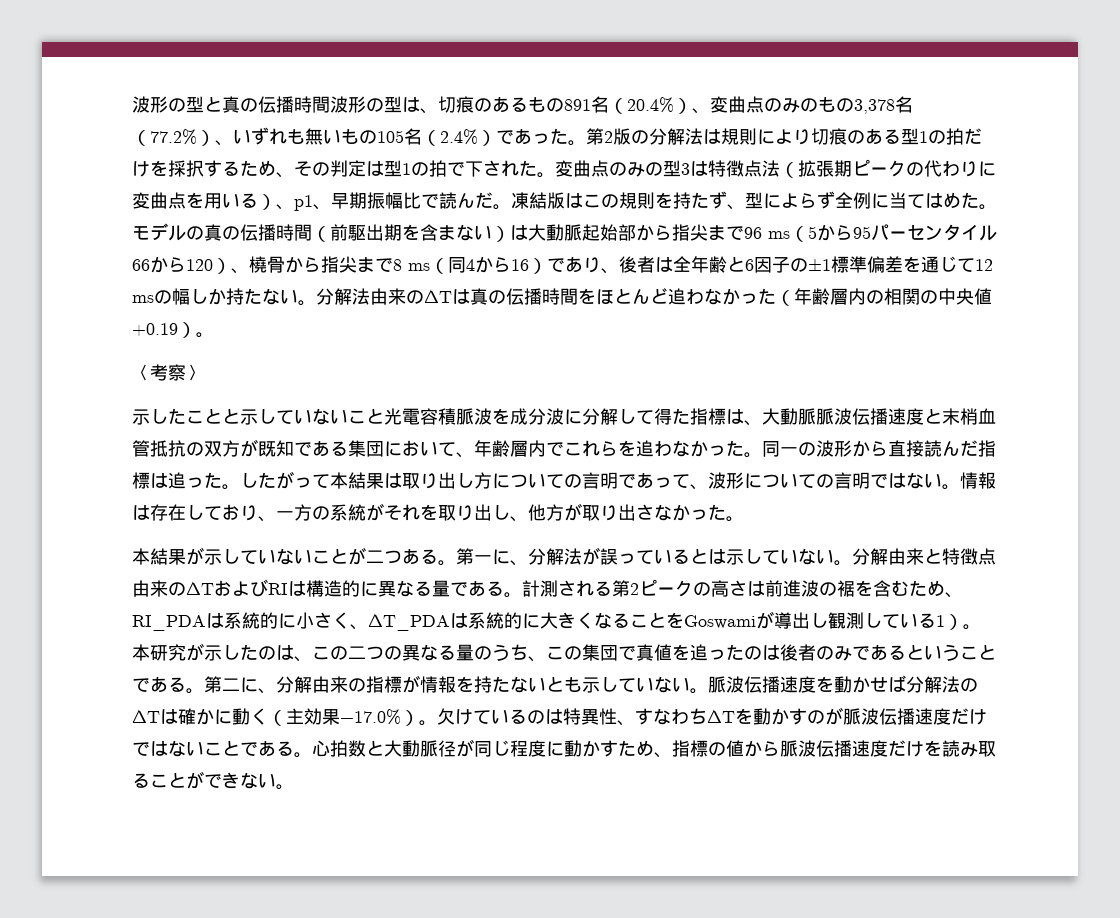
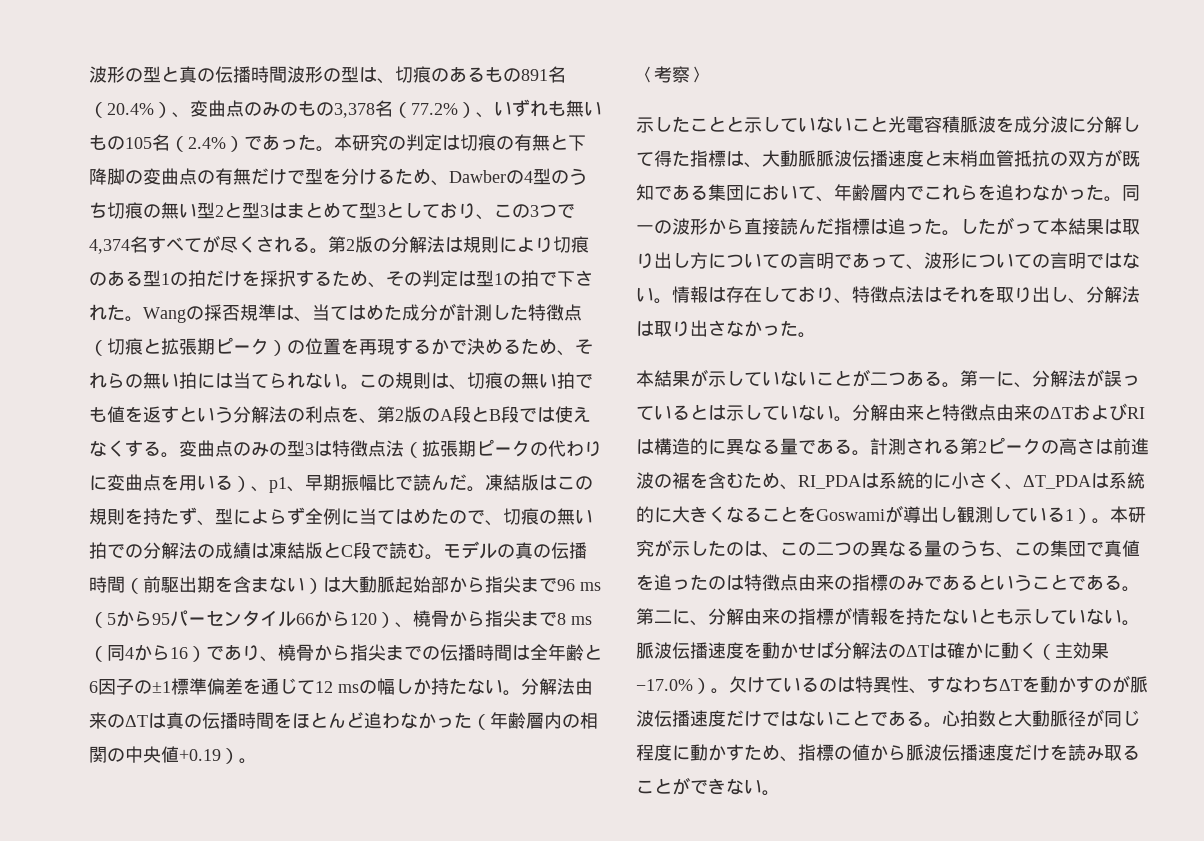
+ 本研究の判定は切痕の有無と下降脚の変曲点の有無だけで型を分けるため、Dawberの4型のうち切痕の無い型2と型3はまとめて型3としており、この3つで4,374名すべてが尽くされる。
+ Wangの採否規準は、当てはめた成分が計測した特徴点（切痕と拡張期ピーク）の位置を再現するかで決めるため、それらの無い拍には当てられない。この規則は、切痕の無い拍でも値を返すという分解法の利点を、第2版のA段とB段では使えなくする。
- 凍結版はこの規則を持たず、型によらず全例に当てはめた。
+ 凍結版はこの規則を持たず、型によらず全例に当てはめたので、切痕の無い拍での分解法の成績は凍結版とC段で読む。
- モデルの真の伝播時間（前駆出期を含まない）は大動脈起始部から指尖まで96 ms（5から95パーセンタイル66から120）、橈骨から指尖まで8 ms（同4から16）であり、後者は全年齢と6因子の±1標準偏差を通じて12 msの幅しか持たない。
+ モデルの真の伝播時間（前駆出期を含まない）は大動脈起始部から指尖まで96 ms（5から95パーセンタイル66から120）、橈骨から指尖まで8 ms（同4から16）であり、橈骨から指尖までの伝播時間は全年齢と6因子の±1標準偏差を通じて12 msの幅しか持たない。
- 情報は存在しており、一方の系統がそれを取り出し、他方が取り出さなかった。
+ 情報は存在しており、特徴点法はそれを取り出し、分解法は取り出さなかった。
- 本研究が示したのは、この二つの異なる量のうち、この集団で真値を追ったのは後者のみであるということである。
+ 本研究が示したのは、この二つの異なる量のうち、この集団で真値を追ったのは特徴点由来の指標のみであるということである。

